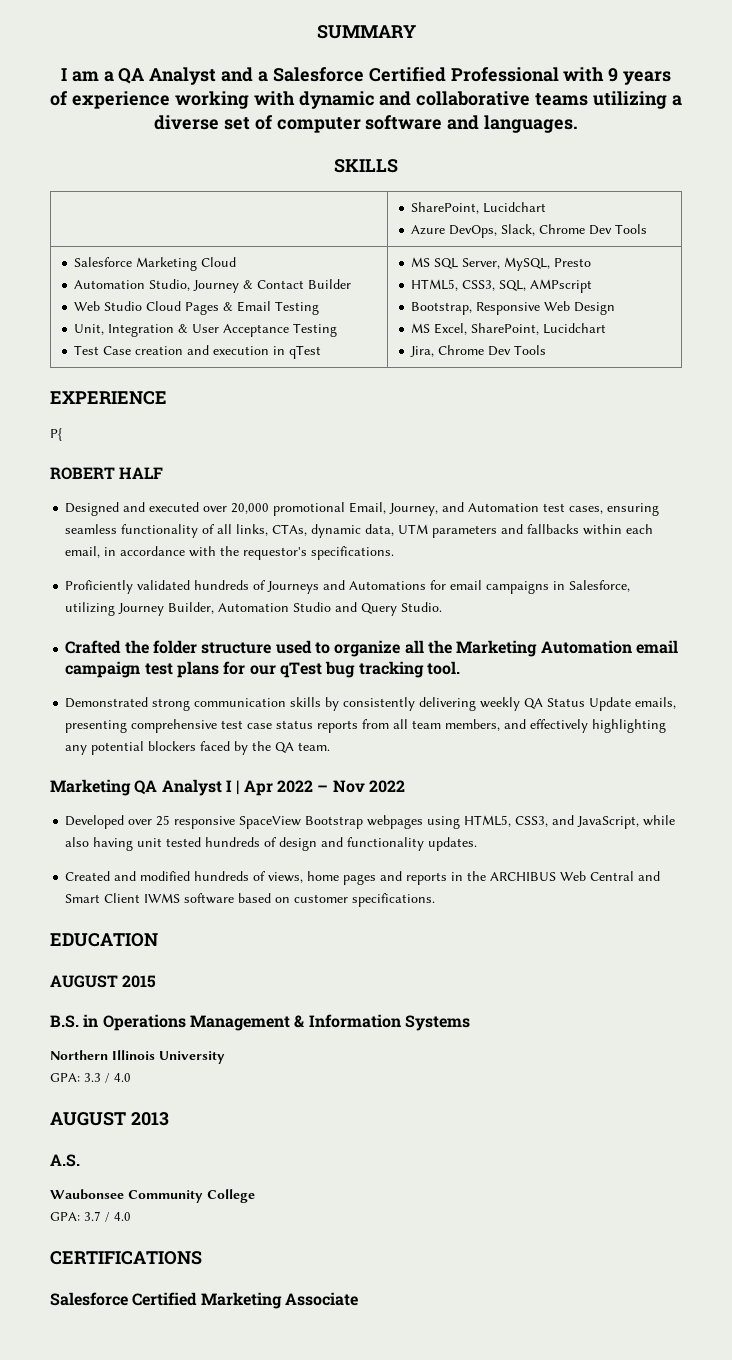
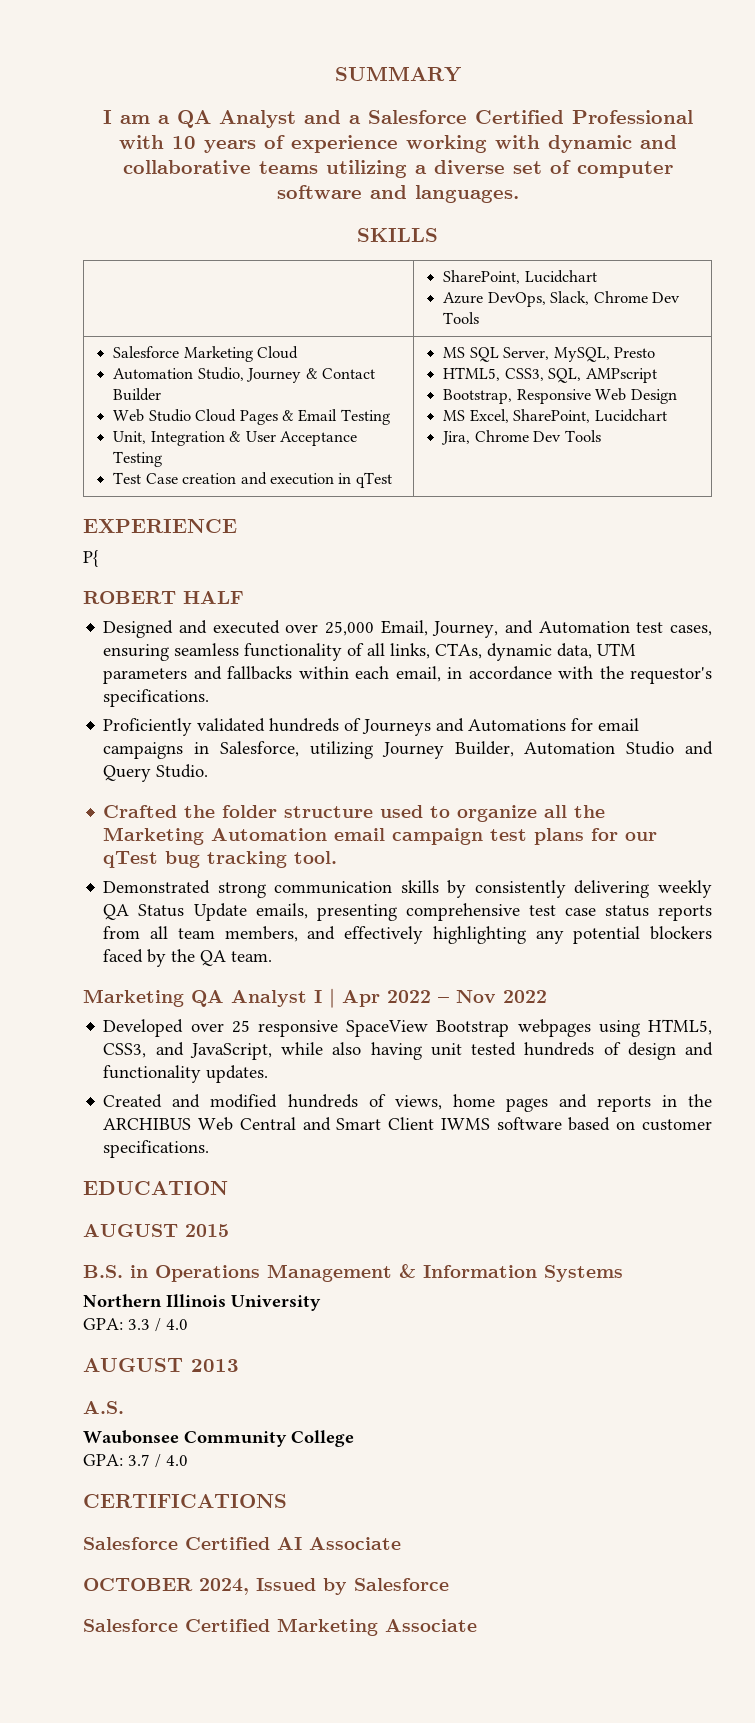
- I am a QA Analyst and a Salesforce Certified Professional with 9 years of experience working with dynamic and collaborative teams utilizing a diverse set of computer software and languages.
+ I am a QA Analyst and a Salesforce Certified Professional with 10 years of experience working with dynamic and collaborative teams utilizing a diverse set of computer software and languages.
- Designed and executed over 20,000 promotional Email, Journey, and Automation test cases, ensuring seamless functionality of all links, CTAs, dynamic data, UTM parameters and fallbacks within each email, in accordance with the requestor's specifications.
+ Designed and executed over 25,000 Email, Journey, and Automation test cases, ensuring seamless functionality of all links, CTAs, dynamic data, UTM parameters and fallbacks within each email, in accordance with the requestor's specifications.
+ Salesforce Certified AI Associate
+ OCTOBER 2024, Issued by Salesforce

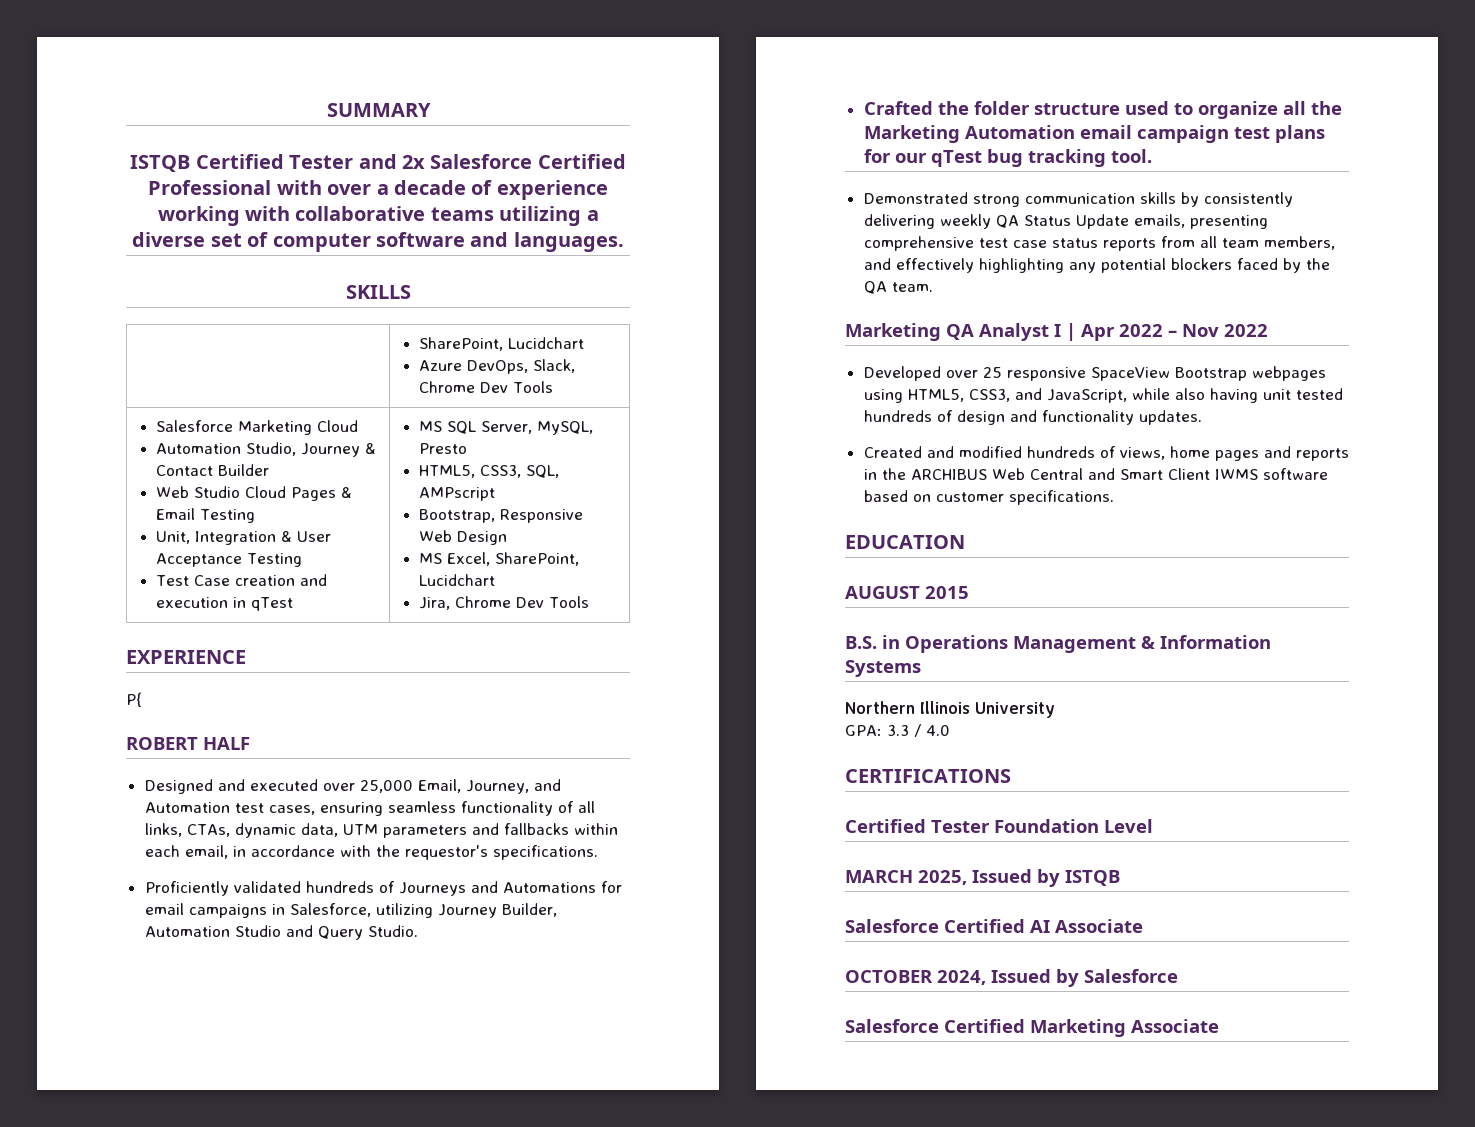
- I am a QA Analyst and a Salesforce Certified Professional with 10 years of experience working with dynamic and collaborative teams utilizing a diverse set of computer software and languages.
+ ISTQB Certified Tester and 2x Salesforce Certified Professional with over a decade of experience working with collaborative teams utilizing a diverse set of computer software and languages.
- AUGUST 2013
- A.S.
- Waubonsee Community College
- GPA: 3.7 / 4.0
  CERTIFICATIONS
+ Certified Tester Foundation Level
+ MARCH 2025, Issued by ISTQB

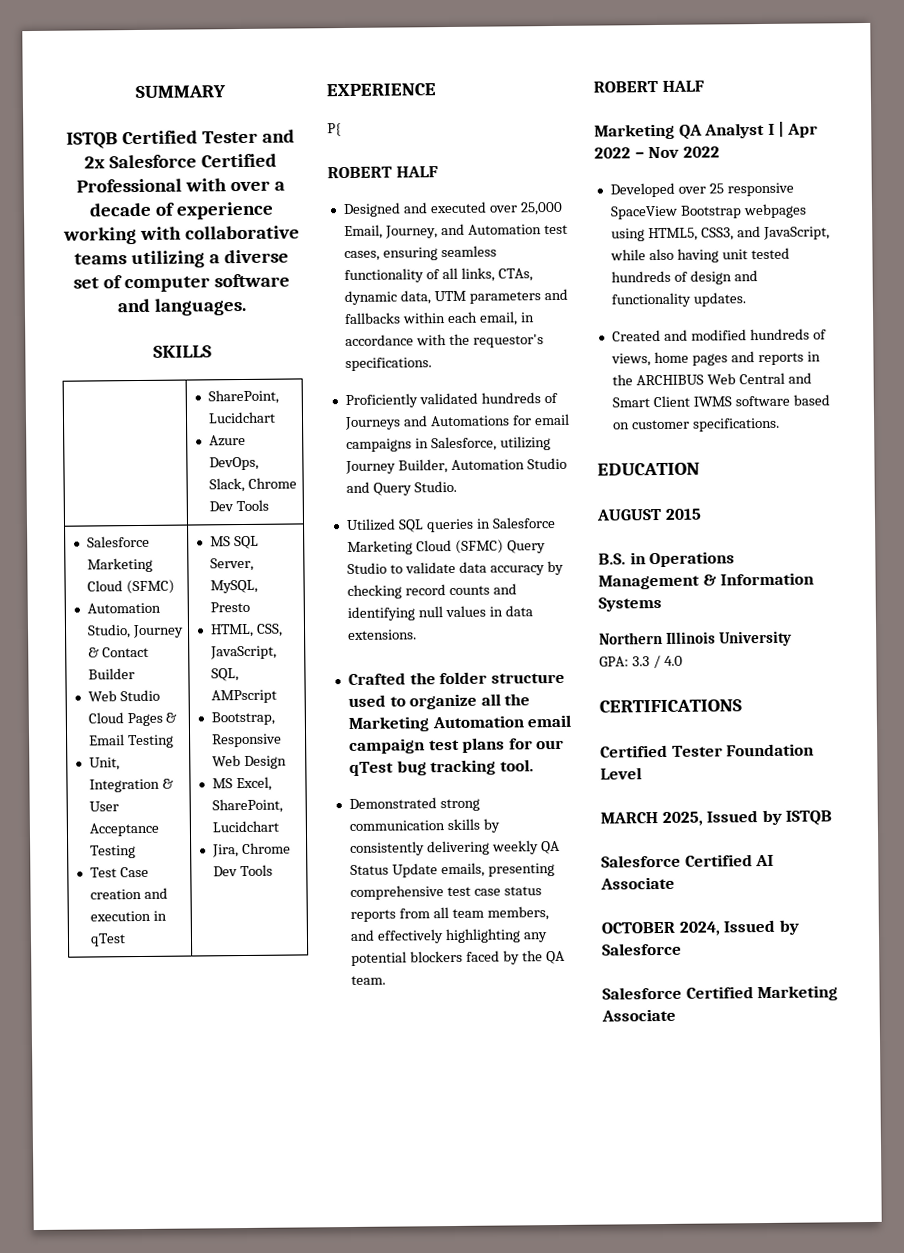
  | SharePoint, Lucidchart
  Azure DevOps, Slack, Chrome Dev Tools
- Salesforce Marketing Cloud
+ Salesforce Marketing Cloud (SFMC)
- HTML5, CSS3, SQL, AMPscript
+ HTML, CSS, JavaScript, SQL, AMPscript
+ Utilized SQL queries in Salesforce Marketing Cloud (SFMC) Query Studio to validate data accuracy by checking record counts and identifying null values in data extensions.
  Demonstrated strong communication skills by consistently delivering weekly QA Status Update emails, presenting comprehensive test case status reports from all team members, and effectively highlighting any potential blockers faced by the QA team.
+ ROBERT HALF

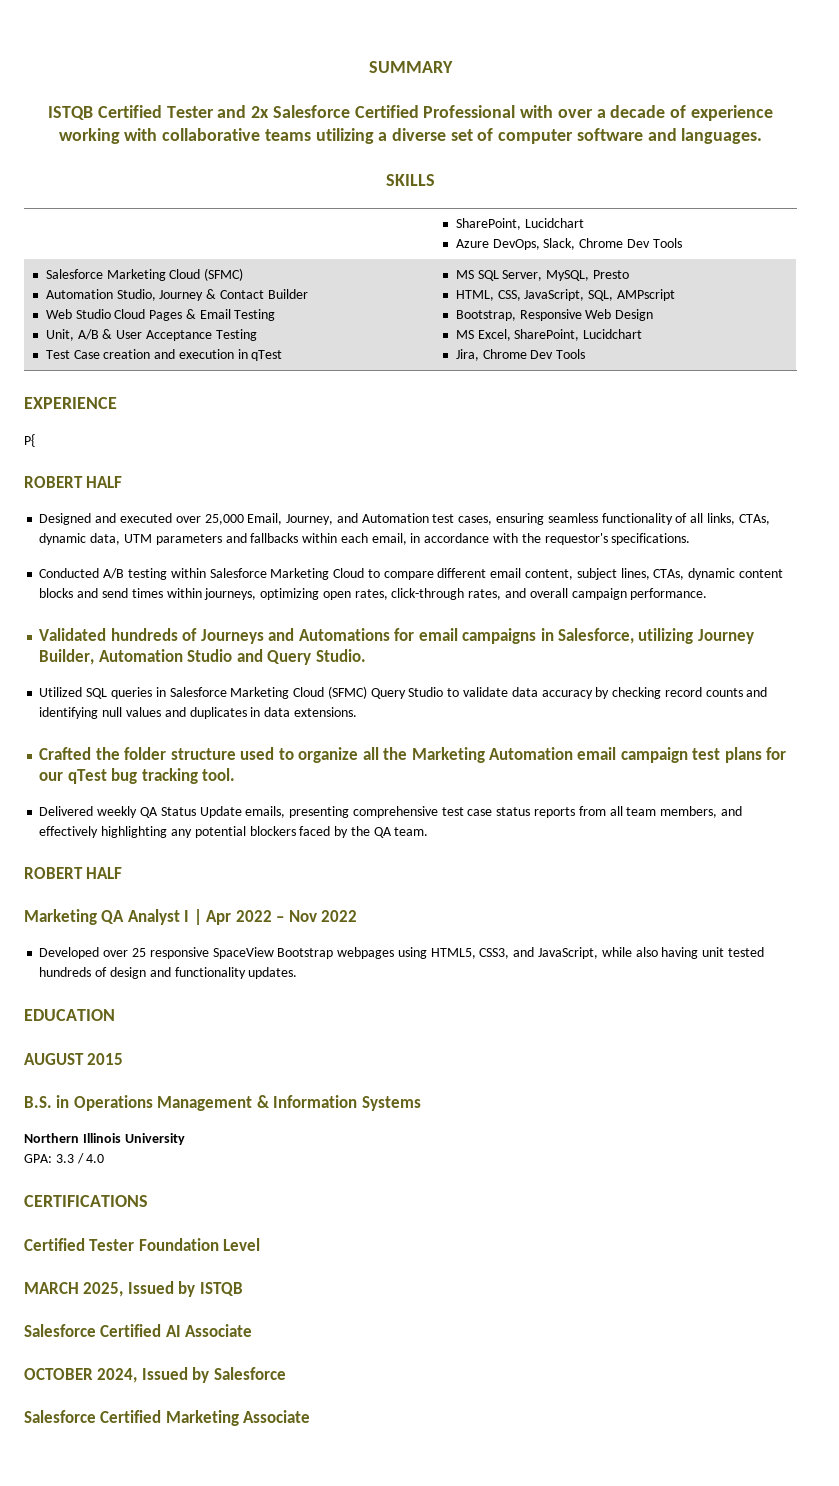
- Unit, Integration & User Acceptance Testing
+ Unit, A/B & User Acceptance Testing
- Proficiently validated hundreds of Journeys and Automations for email campaigns in Salesforce, utilizing Journey Builder, Automation Studio and Query Studio.
+ Conducted A/B testing within Salesforce Marketing Cloud to compare different email content, subject lines, CTAs, dynamic content blocks and send times within journeys, optimizing open rates, click-through rates, and overall campaign performance.
+ Validated hundreds of Journeys and Automations for email campaigns in Salesforce, utilizing Journey Builder, Automation Studio and Query Studio.
- Utilized SQL queries in Salesforce Marketing Cloud (SFMC) Query Studio to validate data accuracy by checking record counts and identifying null values in data extensions.
+ Utilized SQL queries in Salesforce Marketing Cloud (SFMC) Query Studio to validate data accuracy by checking record counts and identifying null values and duplicates in data extensions.
- Demonstrated strong communication skills by consistently delivering weekly QA Status Update emails, presenting comprehensive test case status reports from all team members, and effectively highlighting any potential blockers faced by the QA team.
+ Delivered weekly QA Status Update emails, presenting comprehensive test case status reports from all team members, and effectively highlighting any potential blockers faced by the QA team.
- Created and modified hundreds of views, home pages and reports in the ARCHIBUS Web Central and Smart Client IWMS software based on customer specifications.

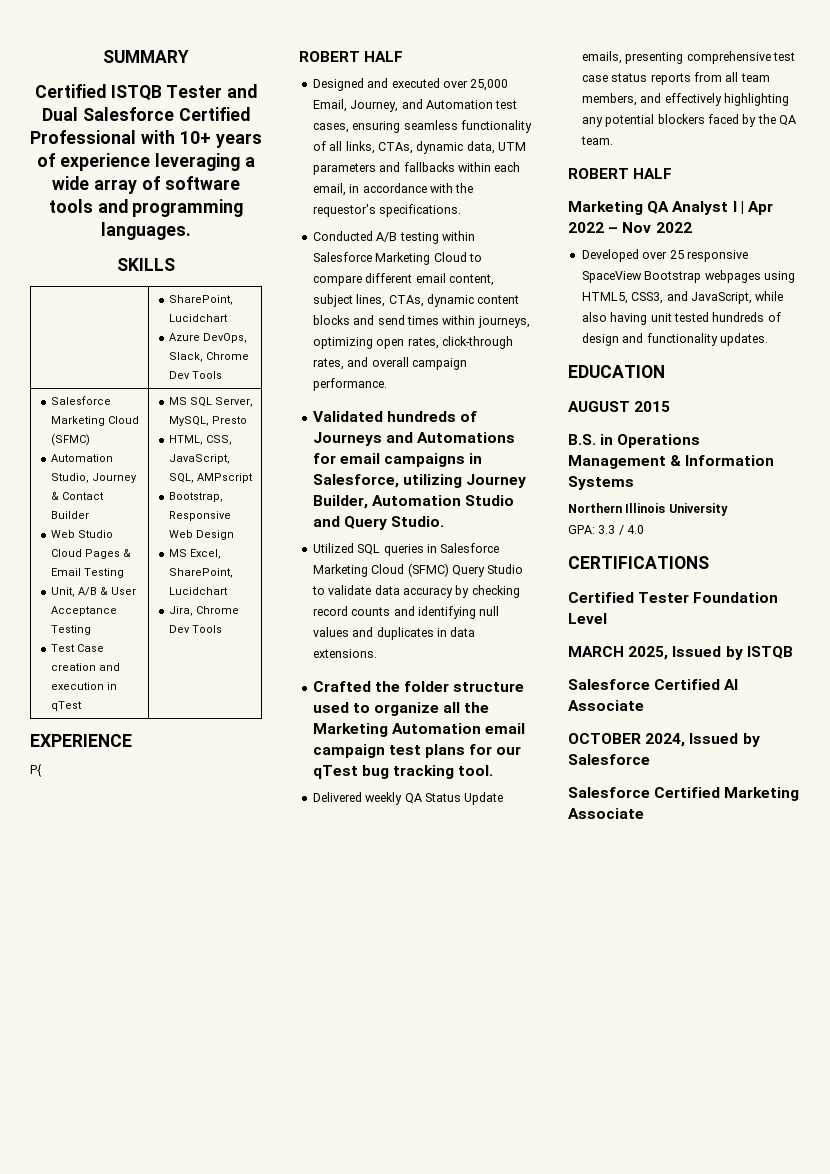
- ISTQB Certified Tester and 2x Salesforce Certified Professional with over a decade of experience working with collaborative teams utilizing a diverse set of computer software and languages.
+ Certified ISTQB Tester and Dual Salesforce Certified Professional with 10+ years of experience leveraging a wide array of software tools and programming languages.

